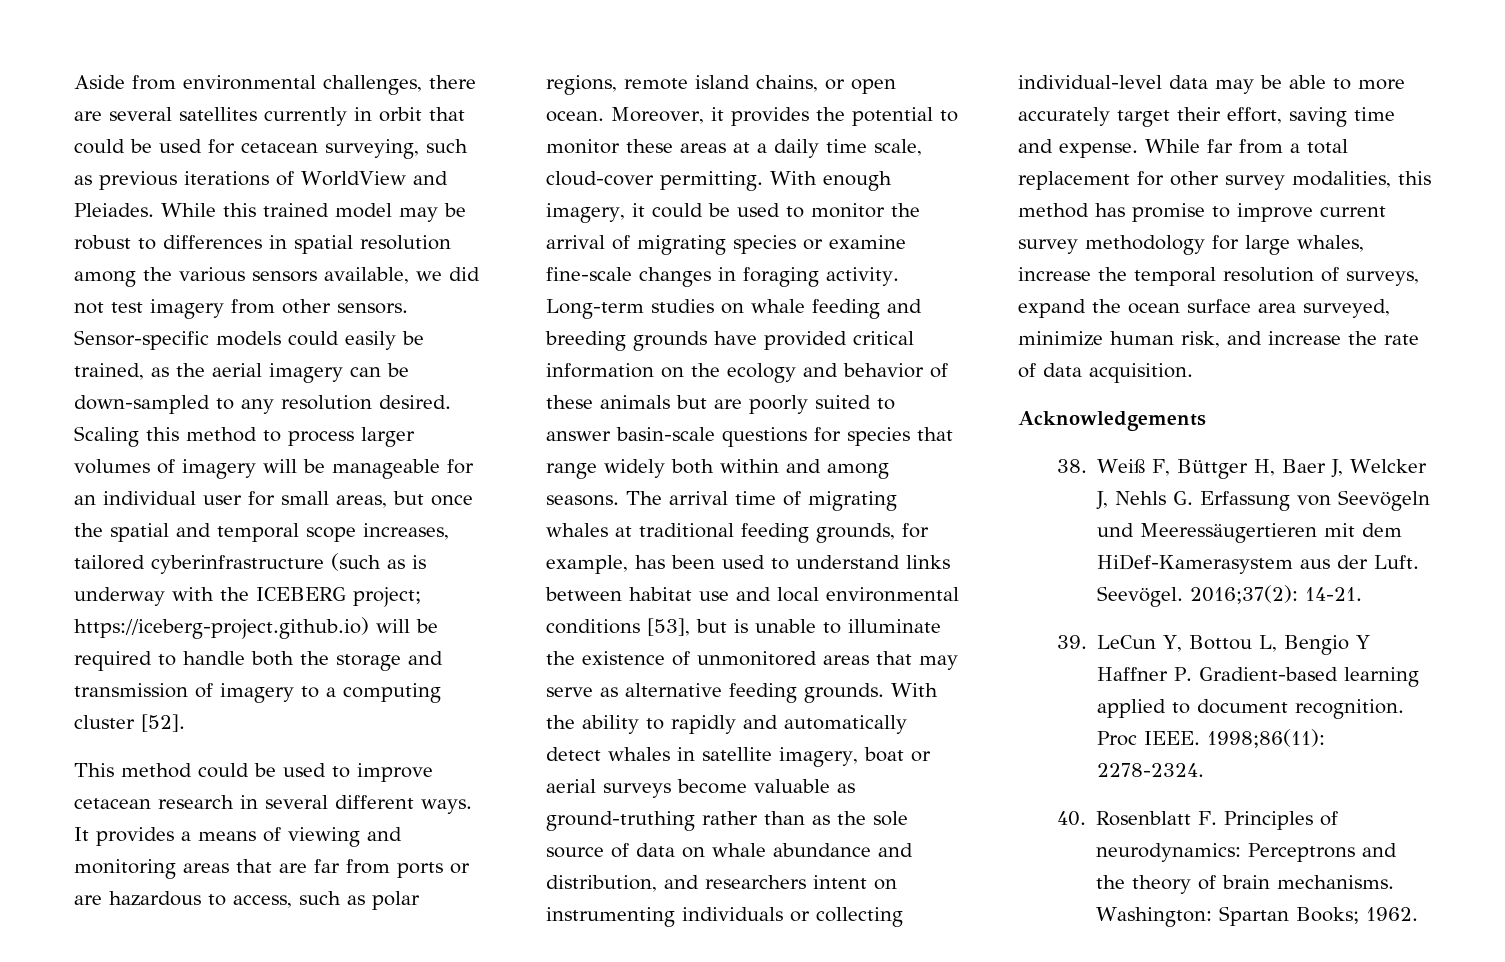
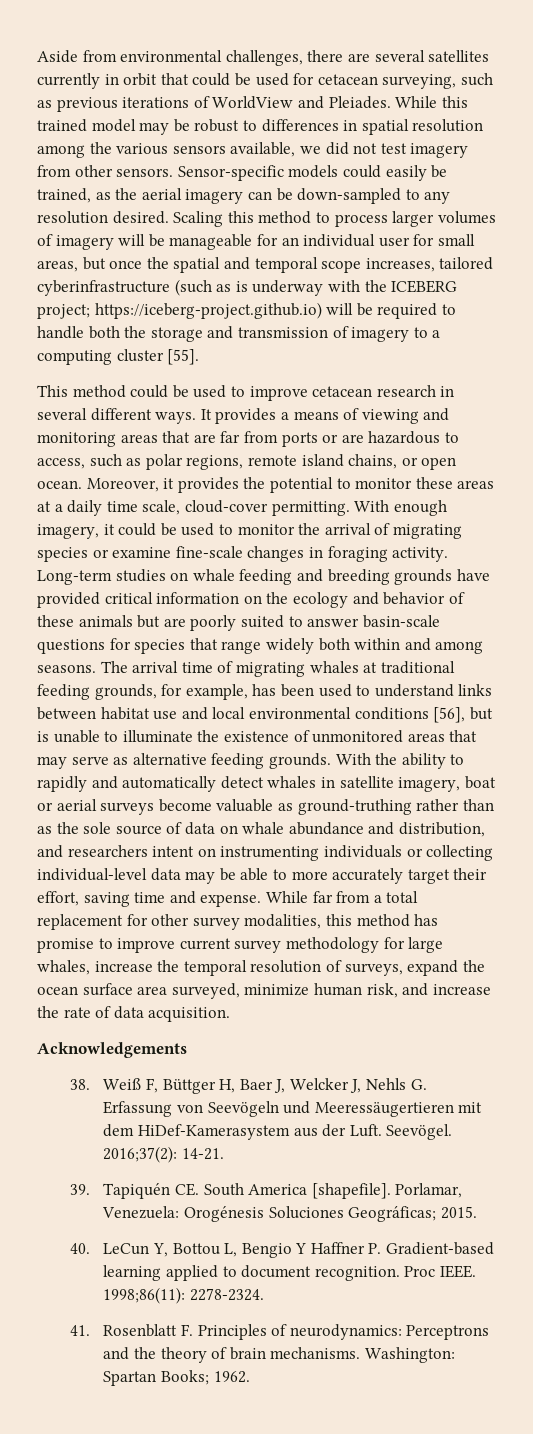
- Scaling this method to process larger volumes of imagery will be manageable for an individual user for small areas, but once the spatial and temporal scope increases, tailored cyberinfrastructure (such as is underway with the ICEBERG project; https://iceberg-project.github.io) will be required to handle both the storage and transmission of imagery to a computing cluster [52].
+ Scaling this method to process larger volumes of imagery will be manageable for an individual user for small areas, but once the spatial and temporal scope increases, tailored cyberinfrastructure (such as is underway with the ICEBERG project; https://iceberg-project.github.io) will be required to handle both the storage and transmission of imagery to a computing cluster [55].
- The arrival time of migrating whales at traditional feeding grounds, for example, has been used to understand links between habitat use and local environmental conditions [53], but is unable to illuminate the existence of unmonitored areas that may serve as alternative feeding grounds.
+ The arrival time of migrating whales at traditional feeding grounds, for example, has been used to understand links between habitat use and local environmental conditions [56], but is unable to illuminate the existence of unmonitored areas that may serve as alternative feeding grounds.
- 39. LeCun Y, Bottou L, Bengio Y Haffner P. Gradient-based learning applied to document recognition.
+ 39. Tapiquén CE. South America [shapefile]. Porlamar, Venezuela: Orogénesis Soluciones Geográficas; 2015.
+ 40. LeCun Y, Bottou L, Bengio Y Haffner P. Gradient-based learning applied to document recognition.
- 40. Rosenblatt F. Principles of neurodynamics: Perceptrons and the theory of brain mechanisms.
+ 41. Rosenblatt F. Principles of neurodynamics: Perceptrons and the theory of brain mechanisms.

